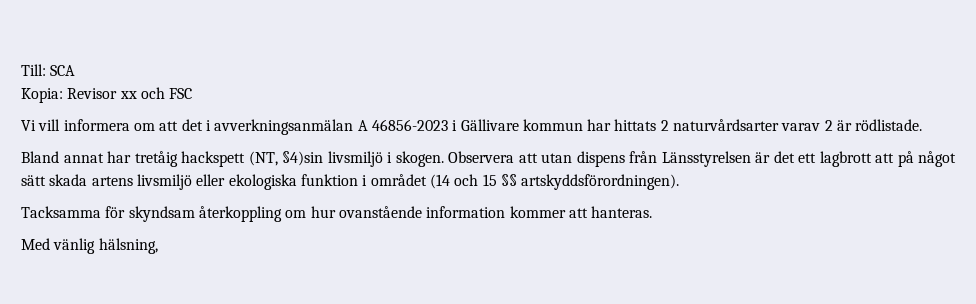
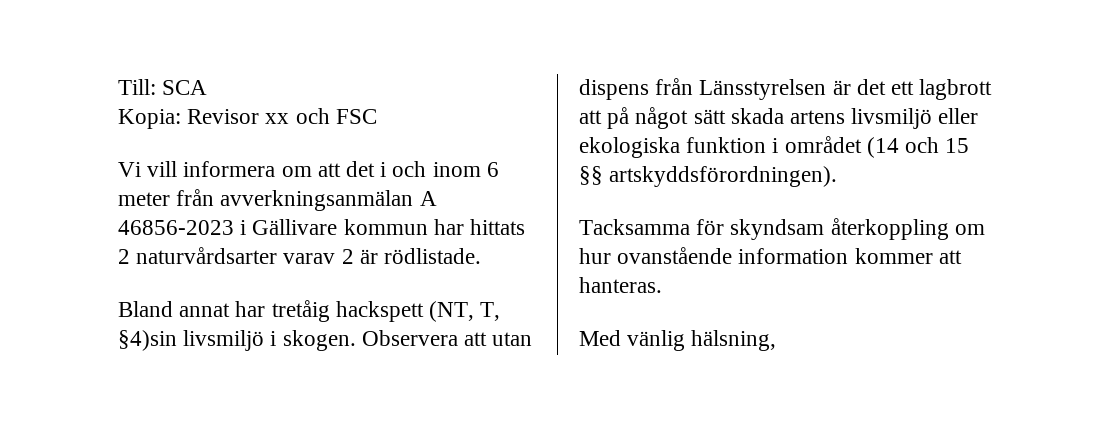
- Vi vill informera om att det i avverkningsanmälan A 46856-2023 i Gällivare kommun har hittats 2 naturvårdsarter varav 2 är rödlistade.
+ Vi vill informera om att det i och inom 6 meter från avverkningsanmälan A 46856-2023 i Gällivare kommun har hittats 2 naturvårdsarter varav 2 är rödlistade.
- Bland annat har tretåig hackspett (NT, §4)sin livsmiljö i skogen.
+ Bland annat har tretåig hackspett (NT, T, §4)sin livsmiljö i skogen.

